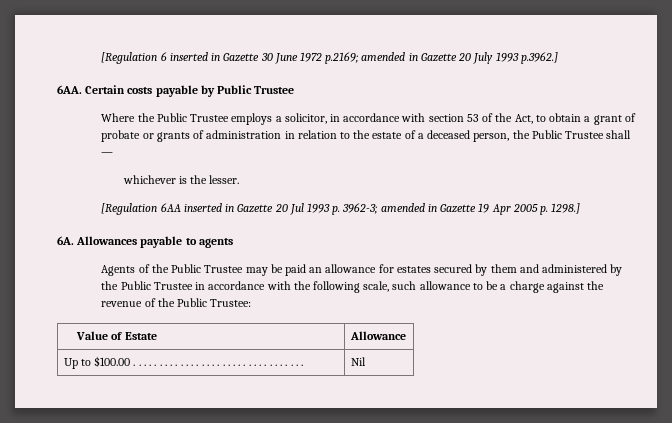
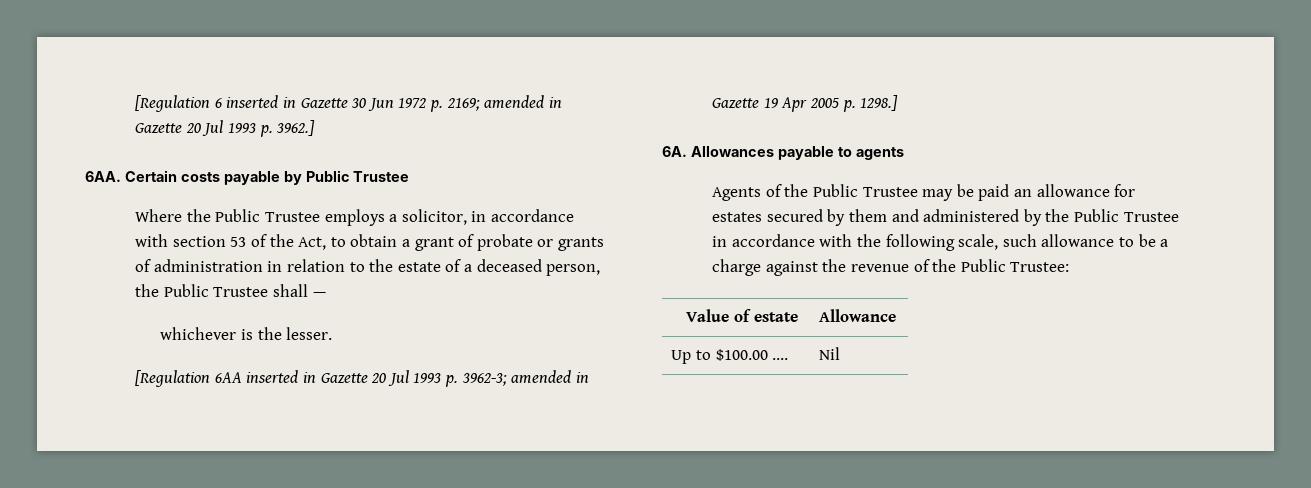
- [Regulation 6 inserted in Gazette 30 June 1972 p.2169; amended in Gazette 20 July 1993 p.3962.]
+ [Regulation 6 inserted in Gazette 30 Jun 1972 p. 2169; amended in Gazette 20 Jul 1993 p. 3962.]
- Value of Estate | Allowance
+ Value of estate | Allowance
- Up to $100.00 . . . . . . . . . . . . . . . . . . . . . . . . . . . . . . . . . | Nil
+ Up to $100.00 .... | Nil

